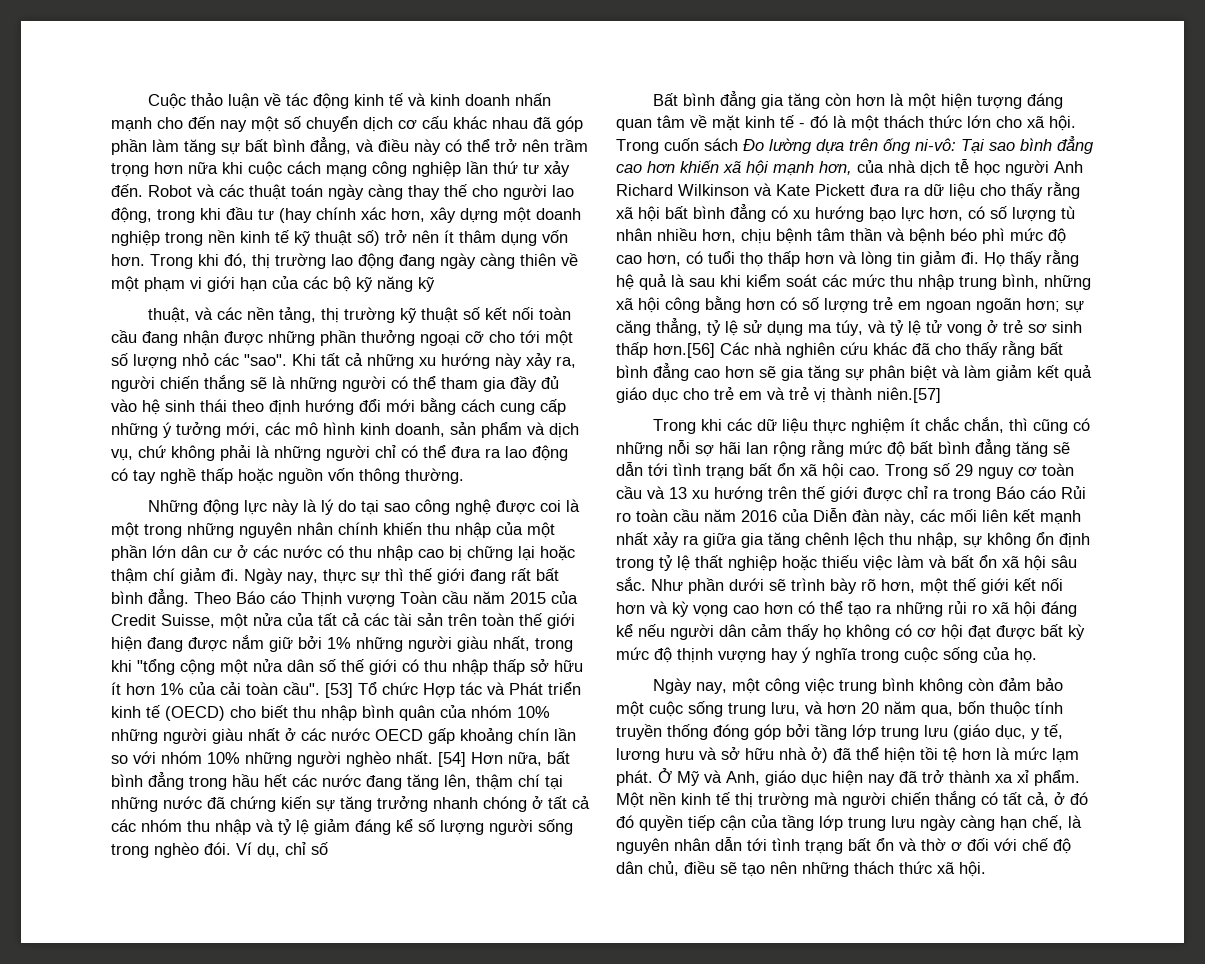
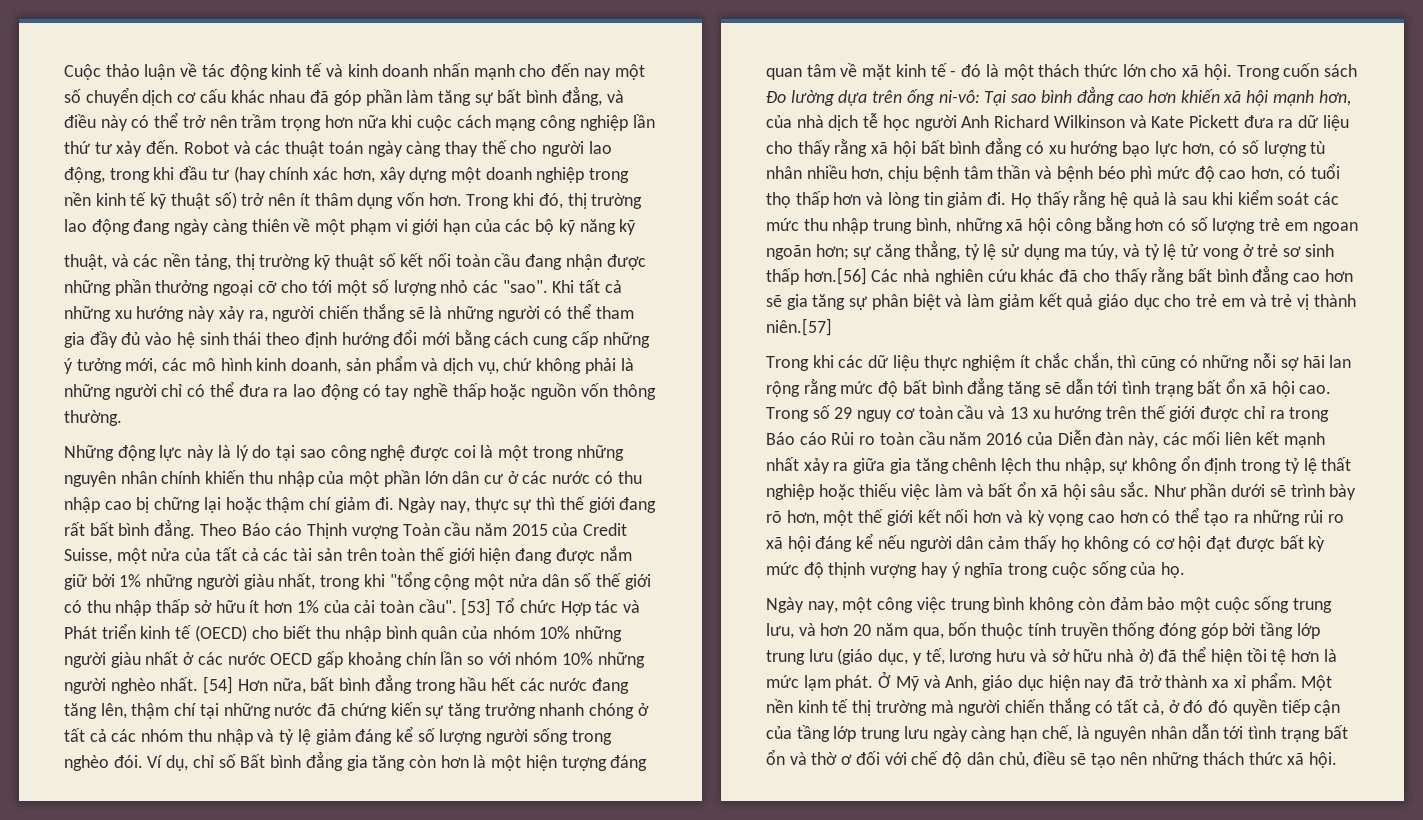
- Ví dụ, chỉ số
- Bất bình đẳng gia tăng còn hơn là một hiện tượng đáng quan tâm về mặt kinh tế - đó là một thách thức lớn cho xã hội.
+ Ví dụ, chỉ số Bất bình đẳng gia tăng còn hơn là một hiện tượng đáng quan tâm về mặt kinh tế - đó là một thách thức lớn cho xã hội.

